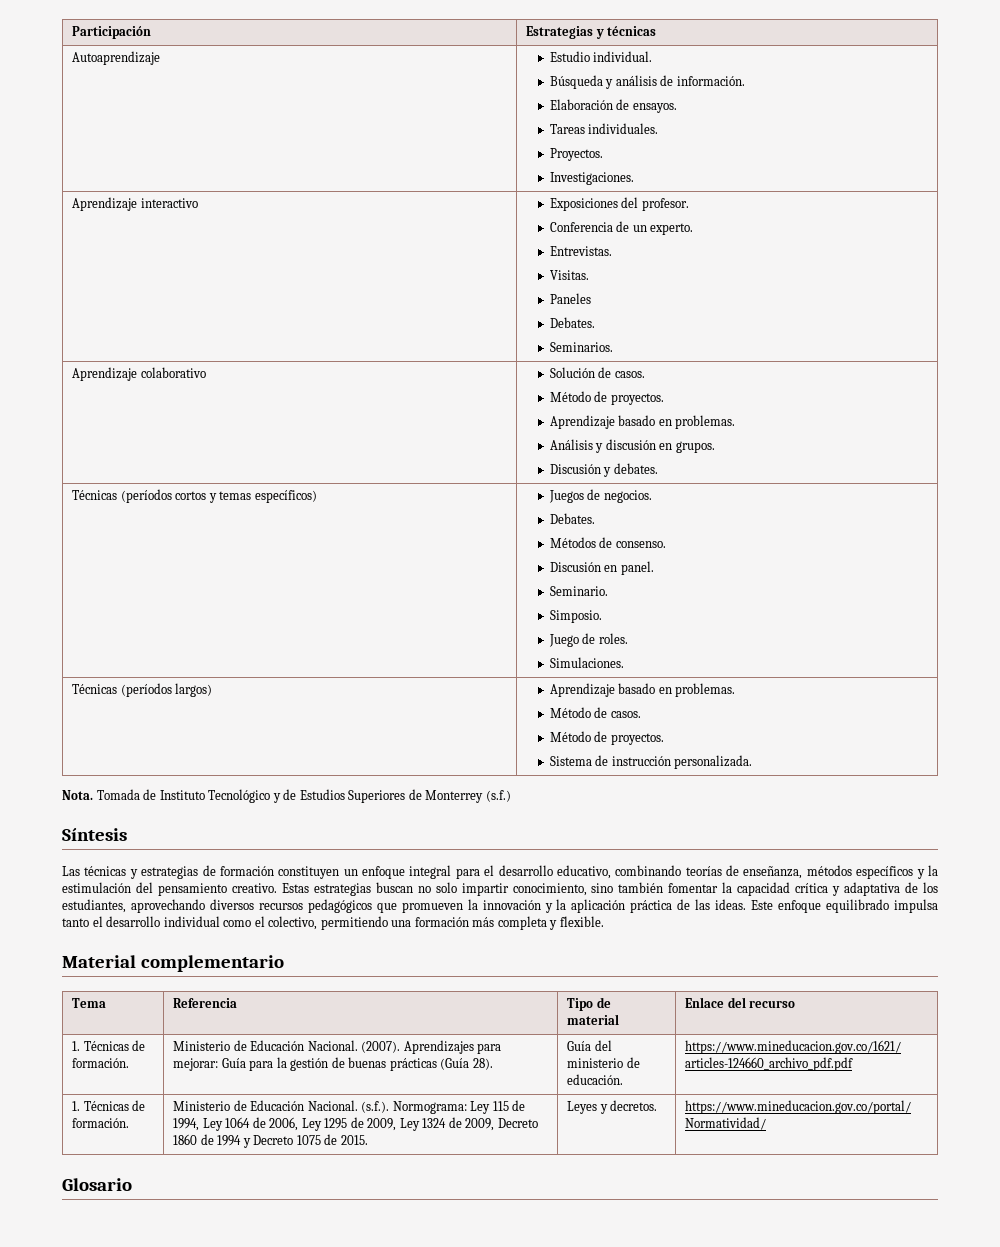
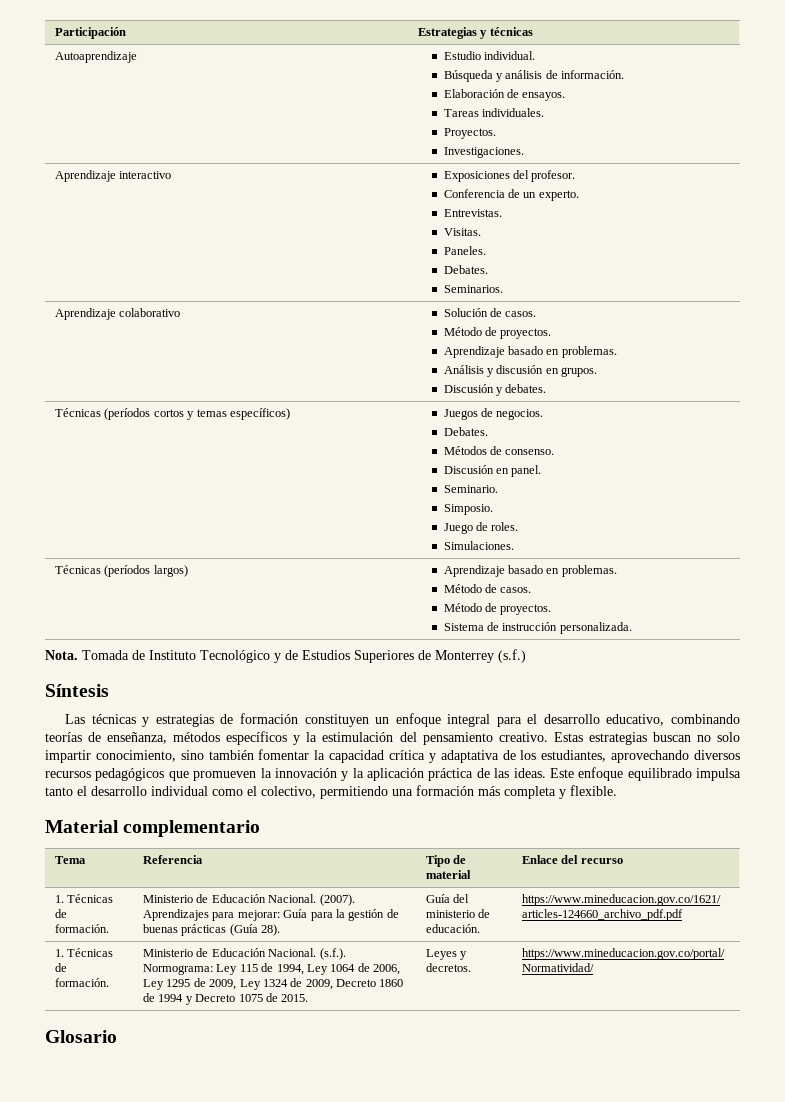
  Aprendizaje interactivo | Exposiciones del profesor.
  Conferencia de un experto.
  Entrevistas.
  Visitas.
- Paneles
+ Paneles.

